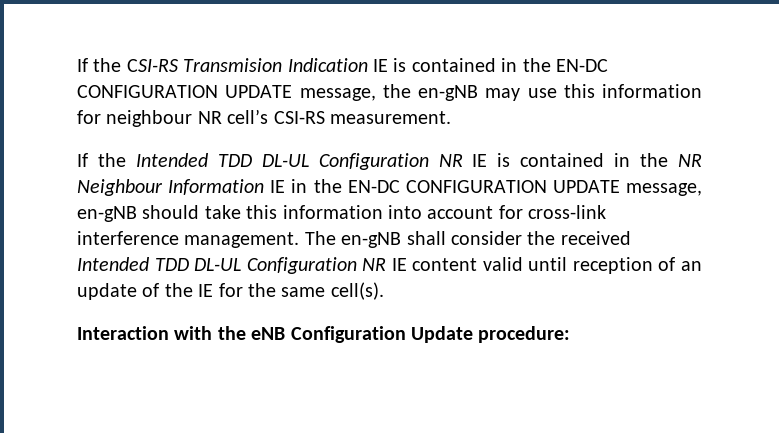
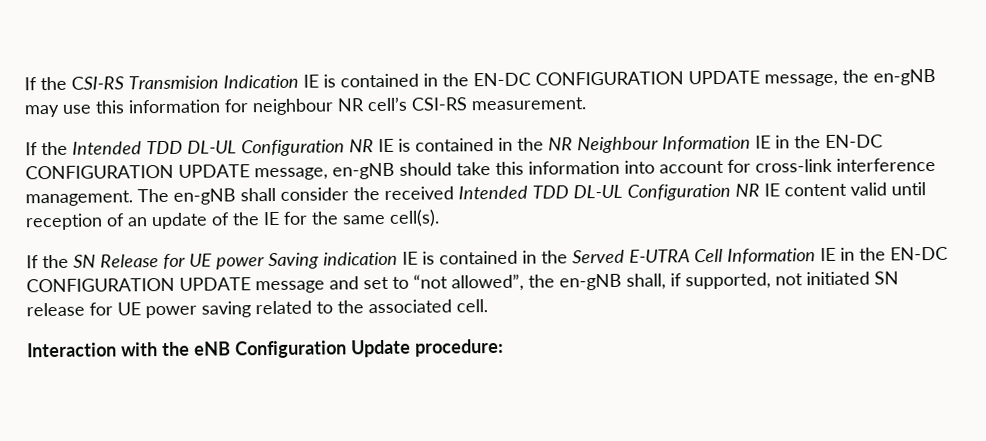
+ If the SN Release for UE power Saving indication IE is contained in the Served E-UTRA Cell Information IE in the EN-DC CONFIGURATION UPDATE message and set to “not allowed”, the en-gNB shall, if supported, not initiated SN release for UE power saving related to the associated cell.

